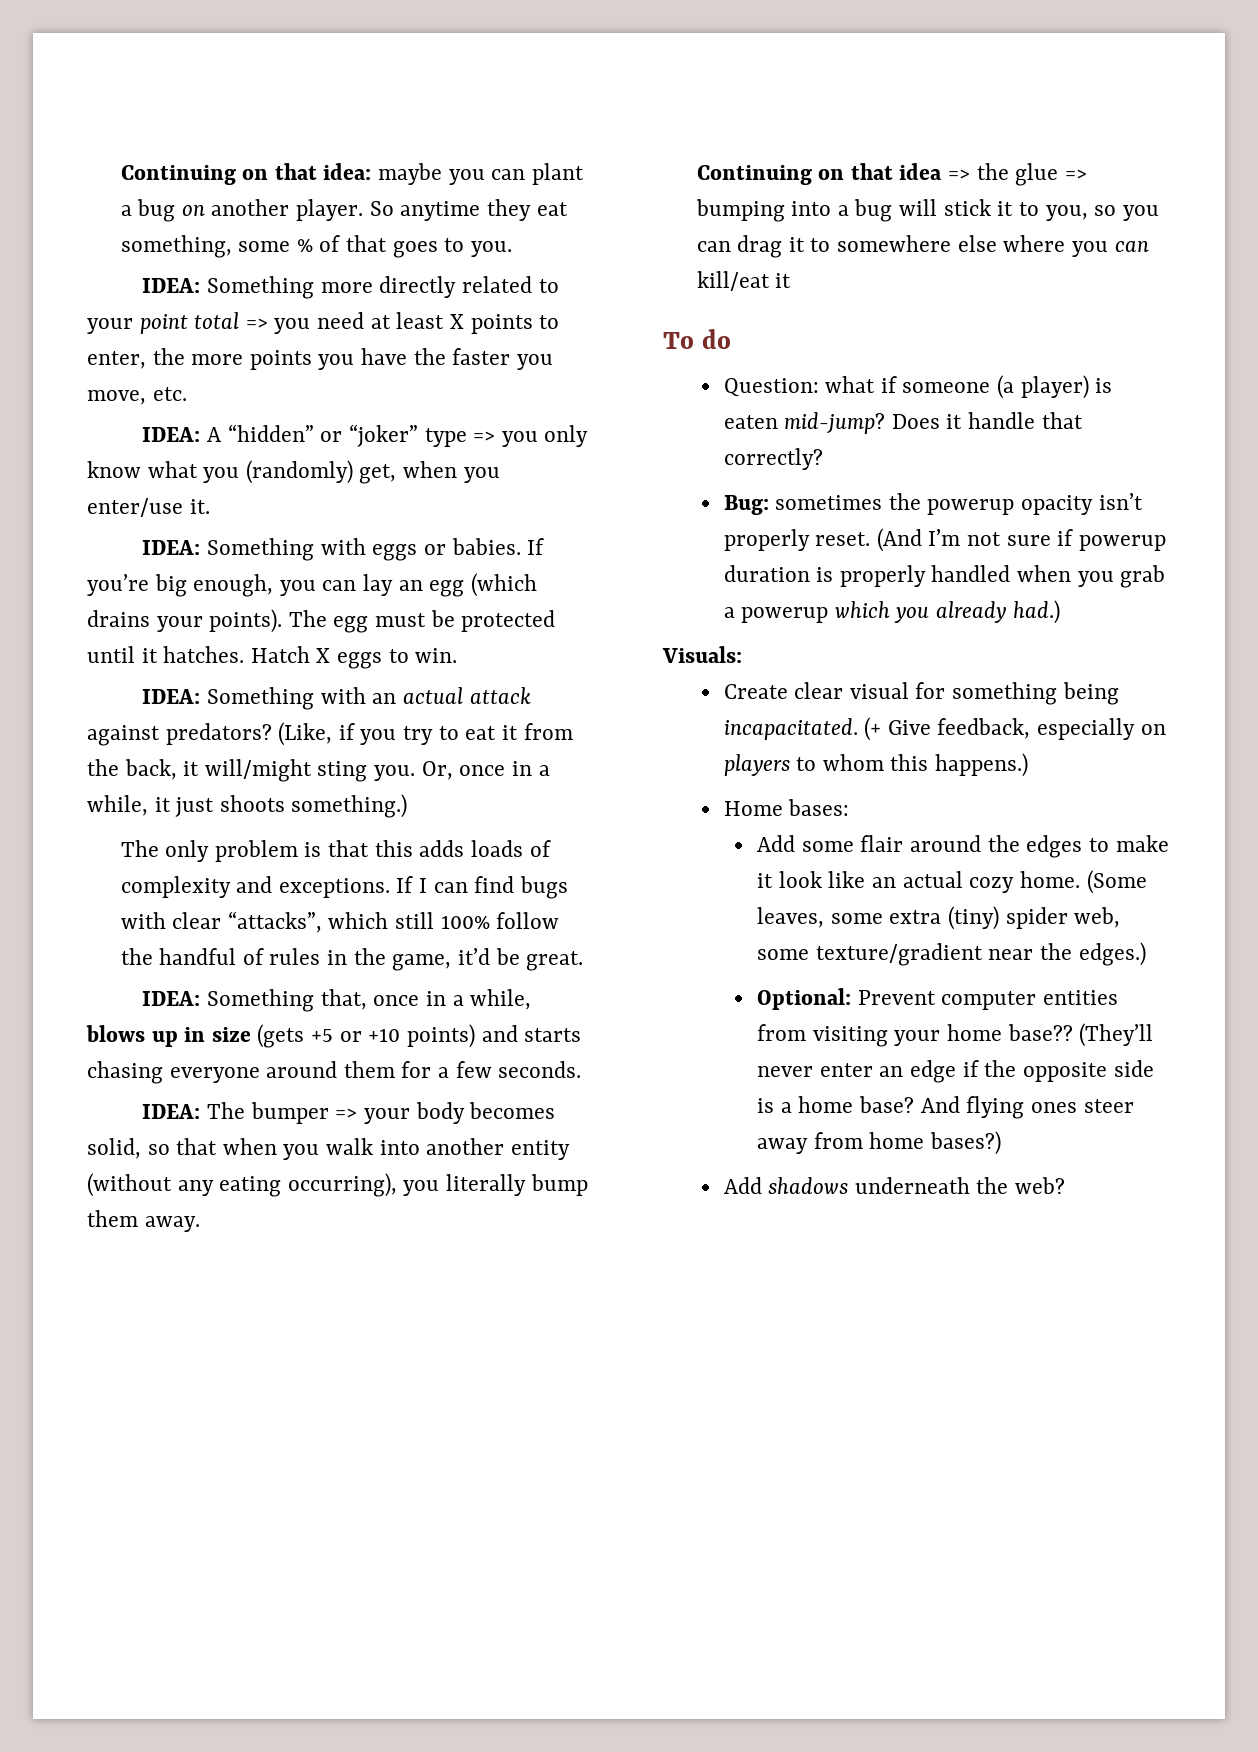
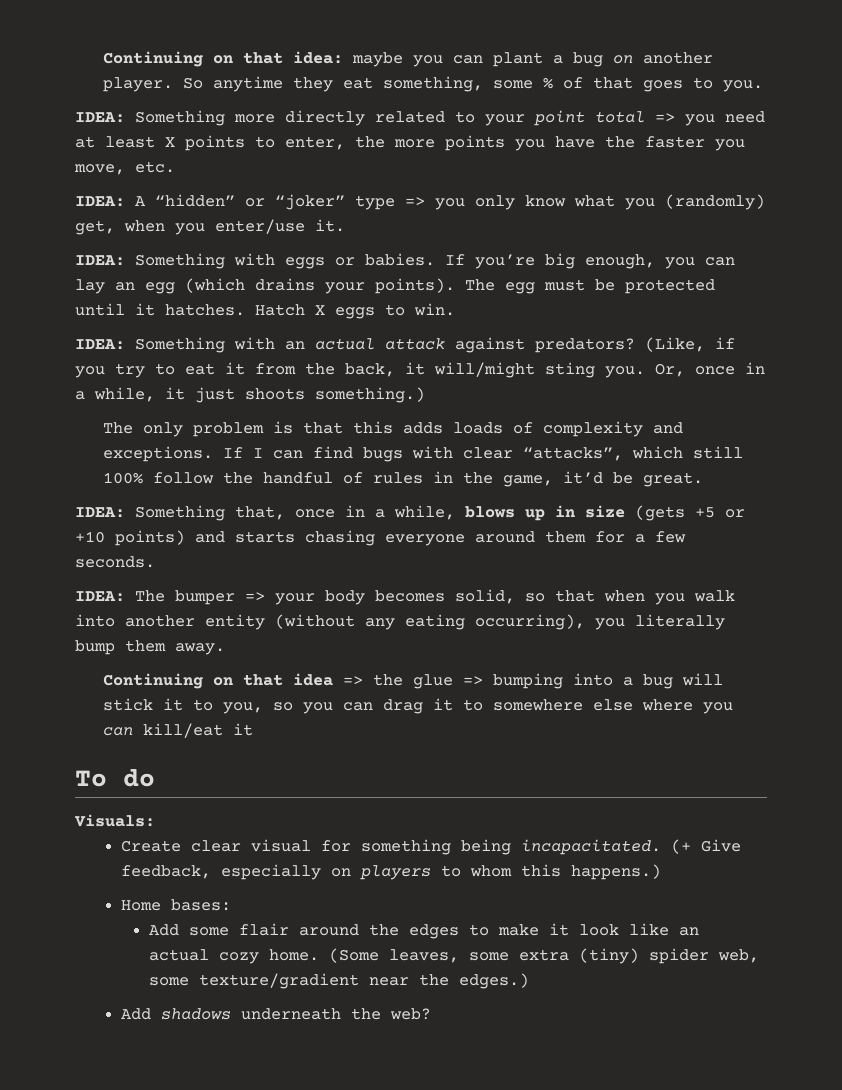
- Question: what if someone (a player) is eaten mid-jump? Does it handle that correctly?
- Bug: sometimes the powerup opacity isn’t properly reset. (And I’m not sure if powerup duration is properly handled when you grab a powerup which you already had.)
- Optional: Prevent computer entities from visiting your home base?? (They’ll never enter an edge if the opposite side is a home base? And flying ones steer away from home bases?)

